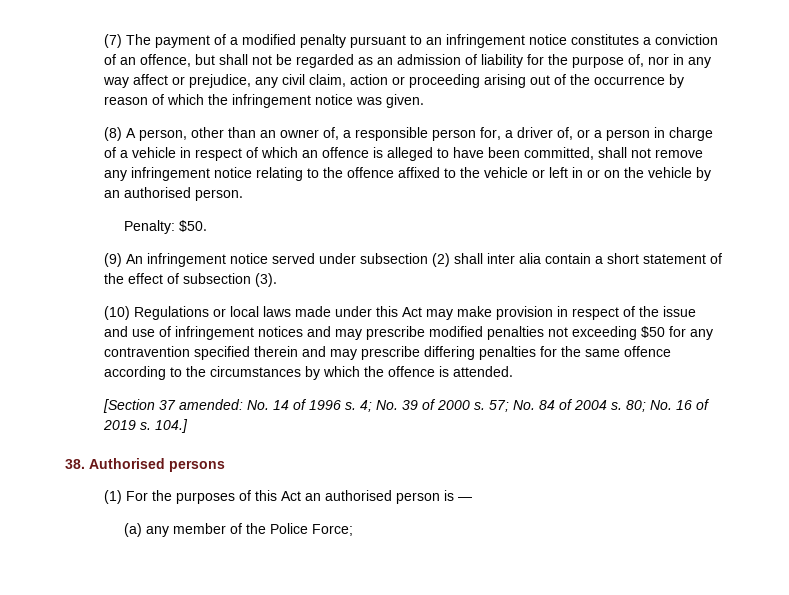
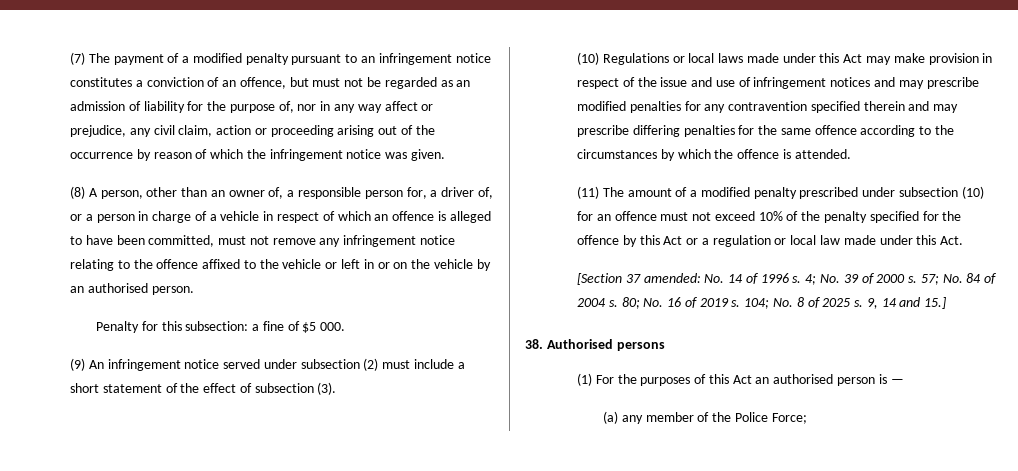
- (7) The payment of a modified penalty pursuant to an infringement notice constitutes a conviction of an offence, but shall not be regarded as an admission of liability for the purpose of, nor in any way affect or prejudice, any civil claim, action or proceeding arising out of the occurrence by reason of which the infringement notice was given.
+ (7) The payment of a modified penalty pursuant to an infringement notice constitutes a conviction of an offence, but must not be regarded as an admission of liability for the purpose of, nor in any way affect or prejudice, any civil claim, action or proceeding arising out of the occurrence by reason of which the infringement notice was given.
- (8) A person, other than an owner of, a responsible person for, a driver of, or a person in charge of a vehicle in respect of which an offence is alleged to have been committed, shall not remove any infringement notice relating to the offence affixed to the vehicle or left in or on the vehicle by an authorised person.
+ (8) A person, other than an owner of, a responsible person for, a driver of, or a person in charge of a vehicle in respect of which an offence is alleged to have been committed, must not remove any infringement notice relating to the offence affixed to the vehicle or left in or on the vehicle by an authorised person.
- Penalty: $50.
+ Penalty for this subsection: a fine of $5 000.
- (9) An infringement notice served under subsection (2) shall inter alia contain a short statement of the effect of subsection (3).
+ (9) An infringement notice served under subsection (2) must include a short statement of the effect of subsection (3).
- (10) Regulations or local laws made under this Act may make provision in respect of the issue and use of infringement notices and may prescribe modified penalties not exceeding $50 for any contravention specified therein and may prescribe differing penalties for the same offence according to the circumstances by which the offence is attended.
+ (10) Regulations or local laws made under this Act may make provision in respect of the issue and use of infringement notices and may prescribe modified penalties for any contravention specified therein and may prescribe differing penalties for the same offence according to the circumstances by which the offence is attended.
+ (11) The amount of a modified penalty prescribed under subsection (10) for an offence must not exceed 10% of the penalty specified for the offence by this Act or a regulation or local law made under this Act.
- 104.]
+ 104; No. 8 of 2025 s. 9, 14 and 15.]

